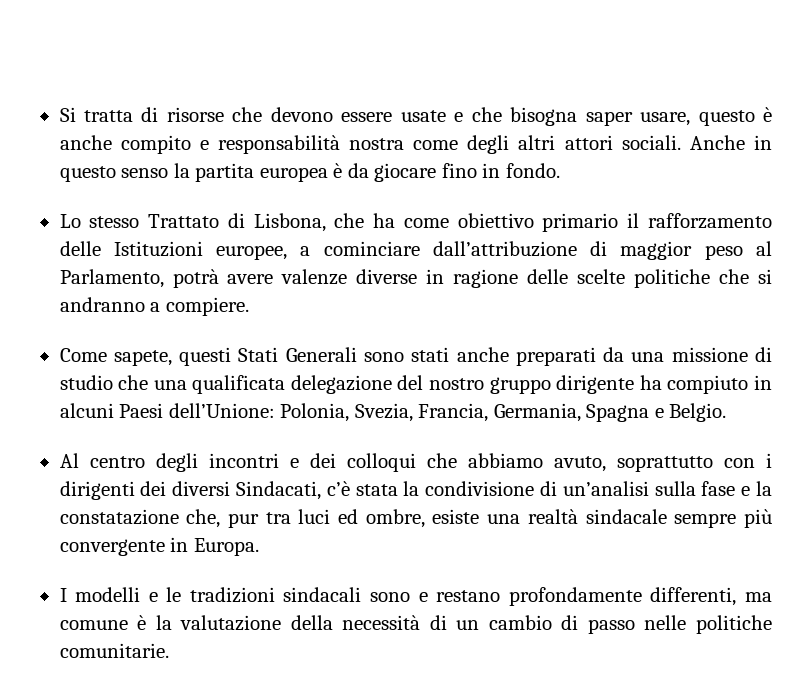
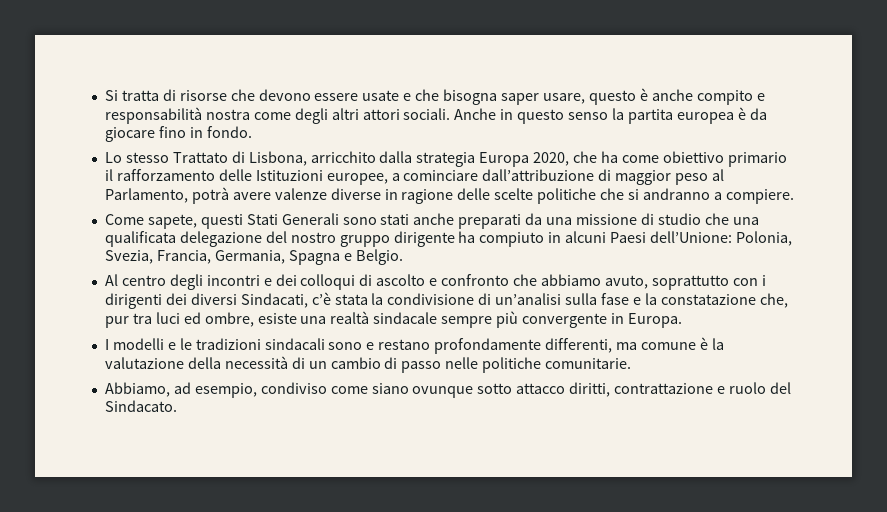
- Lo stesso Trattato di Lisbona, che ha come obiettivo primario il rafforzamento delle Istituzioni europee, a cominciare dall’attribuzione di maggior peso al Parlamento, potrà avere valenze diverse in ragione delle scelte politiche che si andranno a compiere.
+ Lo stesso Trattato di Lisbona, arricchito dalla strategia Europa 2020, che ha come obiettivo primario il rafforzamento delle Istituzioni europee, a cominciare dall’attribuzione di maggior peso al Parlamento, potrà avere valenze diverse in ragione delle scelte politiche che si andranno a compiere.
- Al centro degli incontri e dei colloqui che abbiamo avuto, soprattutto con i dirigenti dei diversi Sindacati, c’è stata la condivisione di un’analisi sulla fase e la constatazione che, pur tra luci ed ombre, esiste una realtà sindacale sempre più convergente in Europa.
+ Al centro degli incontri e dei colloqui di ascolto e confronto che abbiamo avuto, soprattutto con i dirigenti dei diversi Sindacati, c’è stata la condivisione di un’analisi sulla fase e la constatazione che, pur tra luci ed ombre, esiste una realtà sindacale sempre più convergente in Europa.
+ Abbiamo, ad esempio, condiviso come siano ovunque sotto attacco diritti, contrattazione e ruolo del Sindacato.

